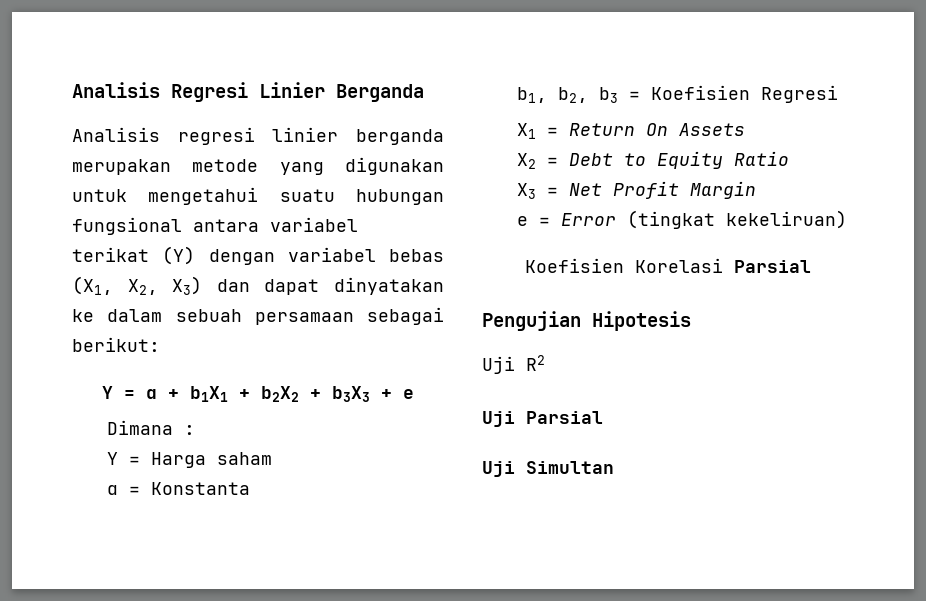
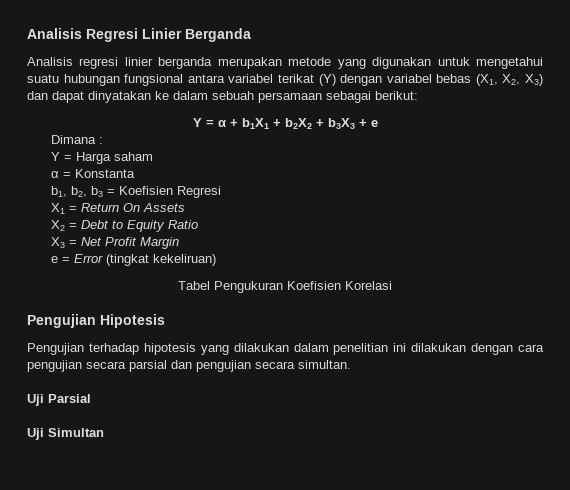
- Koefisien Korelasi Parsial
+ Tabel Pengukuran Koefisien Korelasi
- Uji R2
+ Pengujian terhadap hipotesis yang dilakukan dalam penelitian ini dilakukan dengan cara pengujian secara parsial dan pengujian secara simultan.

